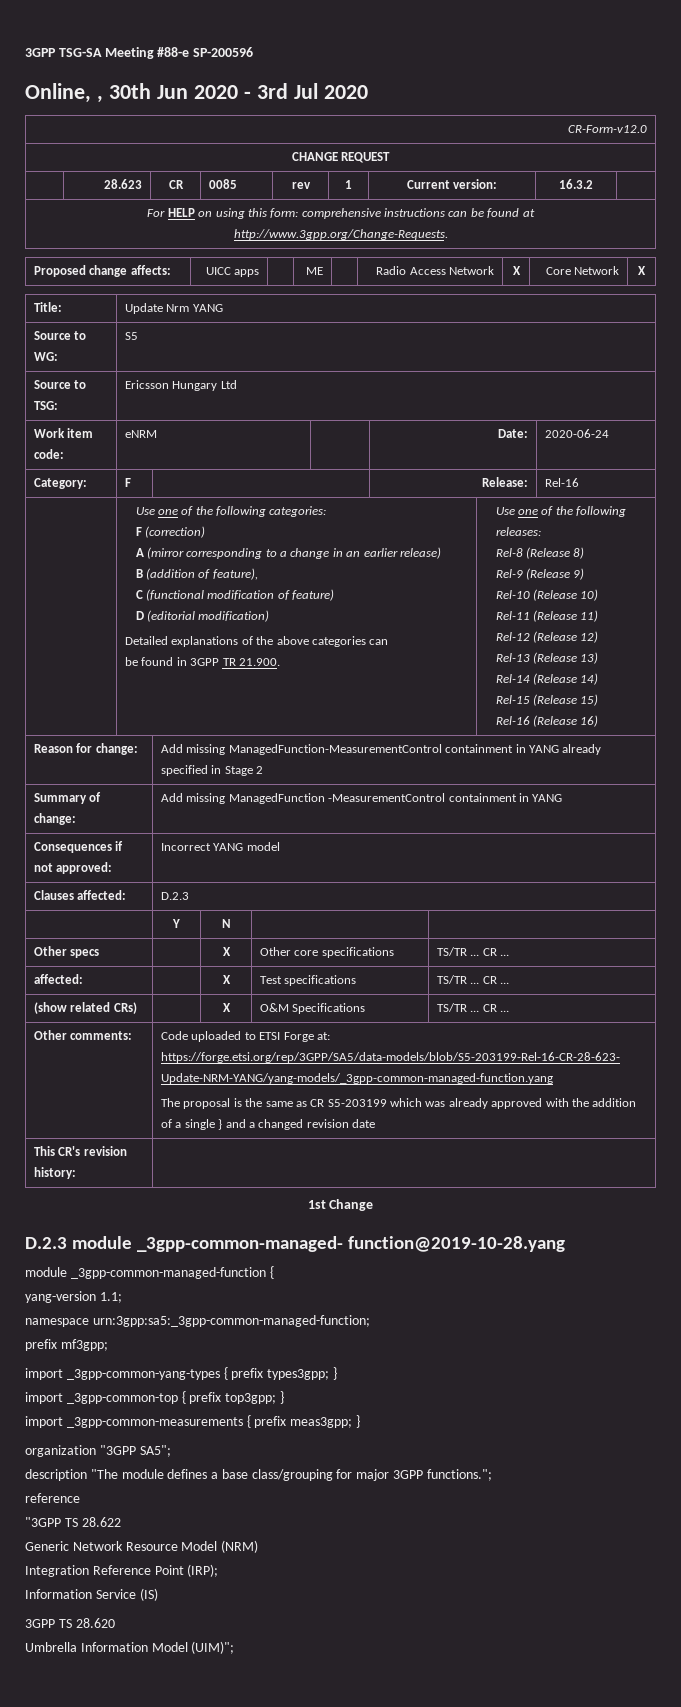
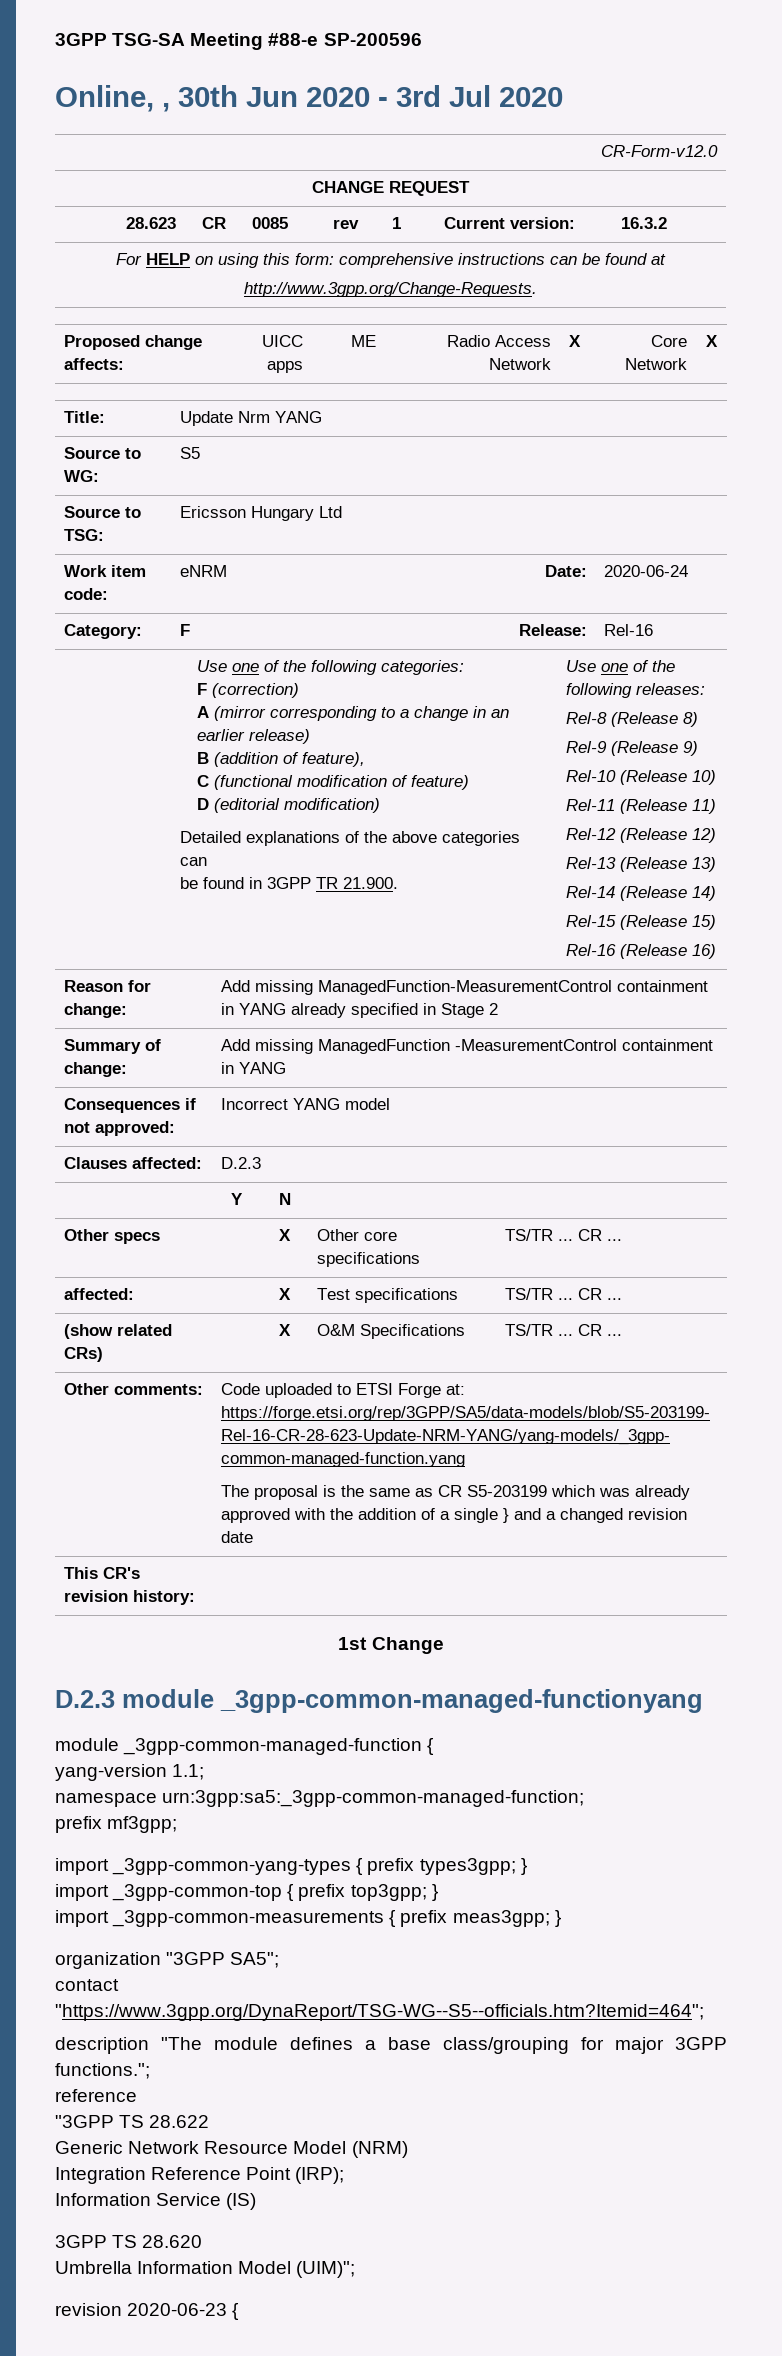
- D.2.3 module _3gpp-common-managed- function@2019-10-28.yang
+ D.2.3 module _3gpp-common-managed-functionyang
+ contact "https://www.3gpp.org/DynaReport/TSG-WG--S5--officials.htm?Itemid=464";
+ revision 2020-06-23 {

